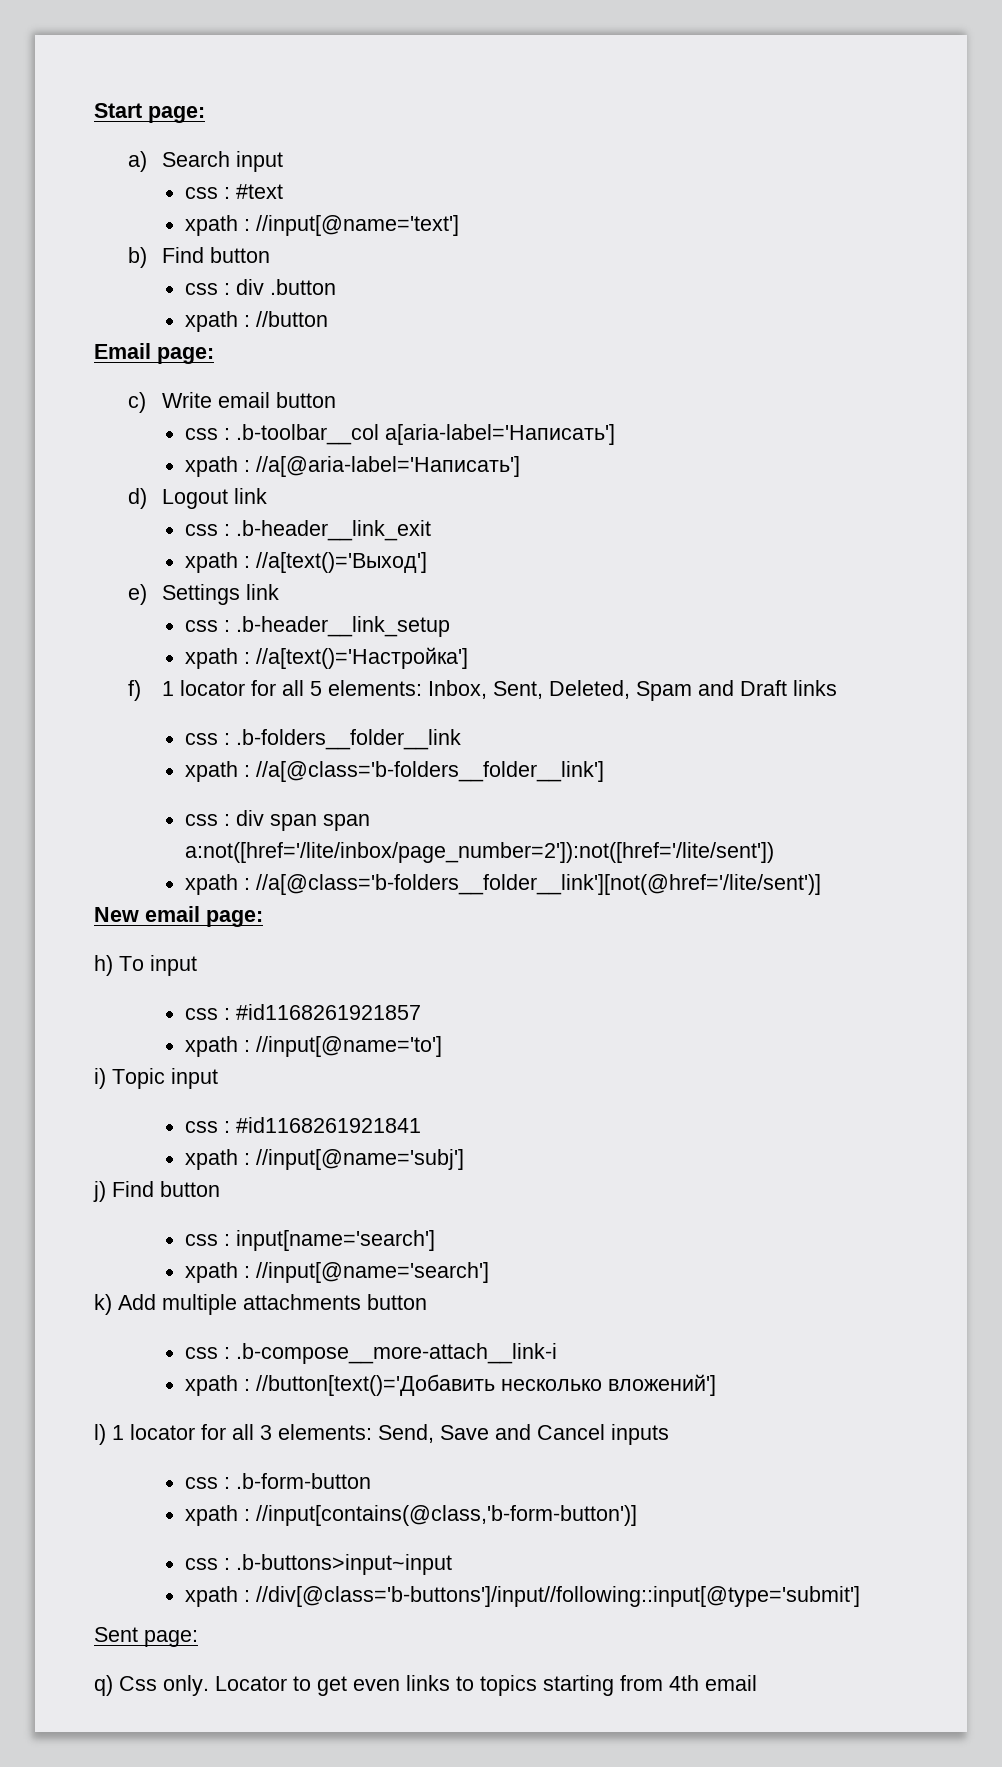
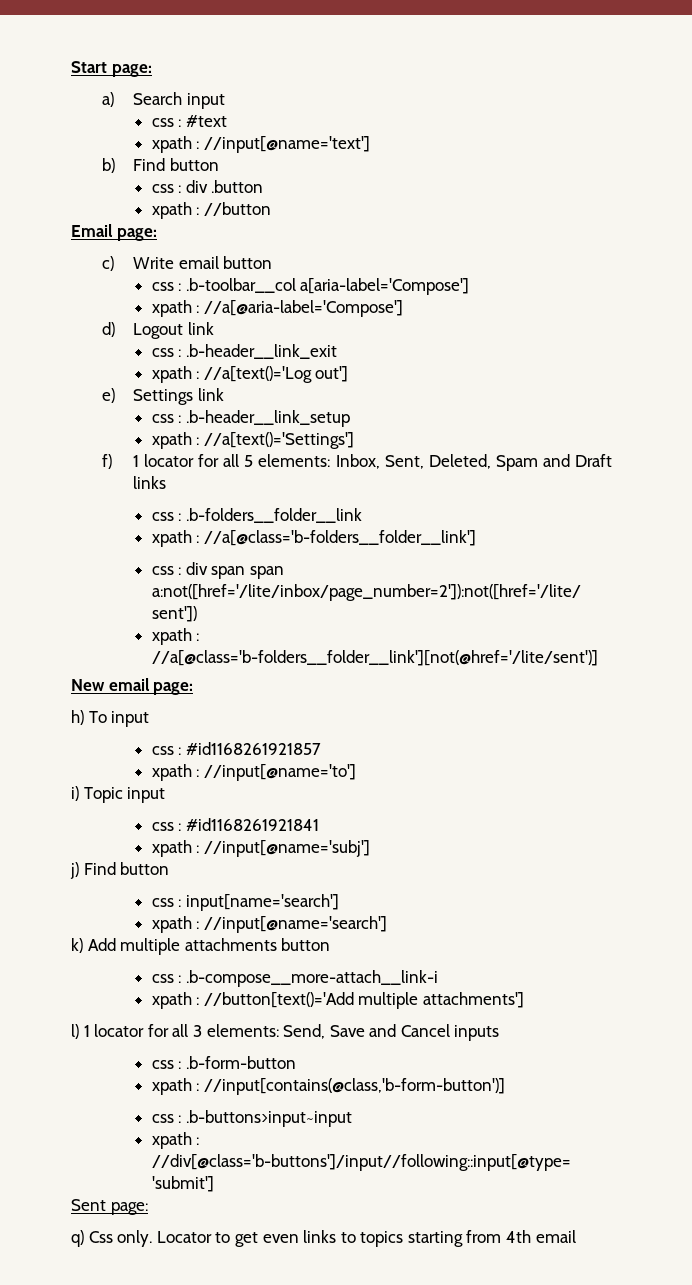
- css : .b-toolbar__col a[aria-label='Написать']
- xpath : //a[@aria-label='Написать']
+ css : .b-toolbar__col a[aria-label='Compose']
+ xpath : //a[@aria-label='Compose']
- xpath : //a[text()='Выход']
+ xpath : //a[text()='Log out']
- xpath : //a[text()='Настройка']
+ xpath : //a[text()='Settings']
- xpath : //button[text()='Добавить несколько вложений']
+ xpath : //button[text()='Add multiple attachments']

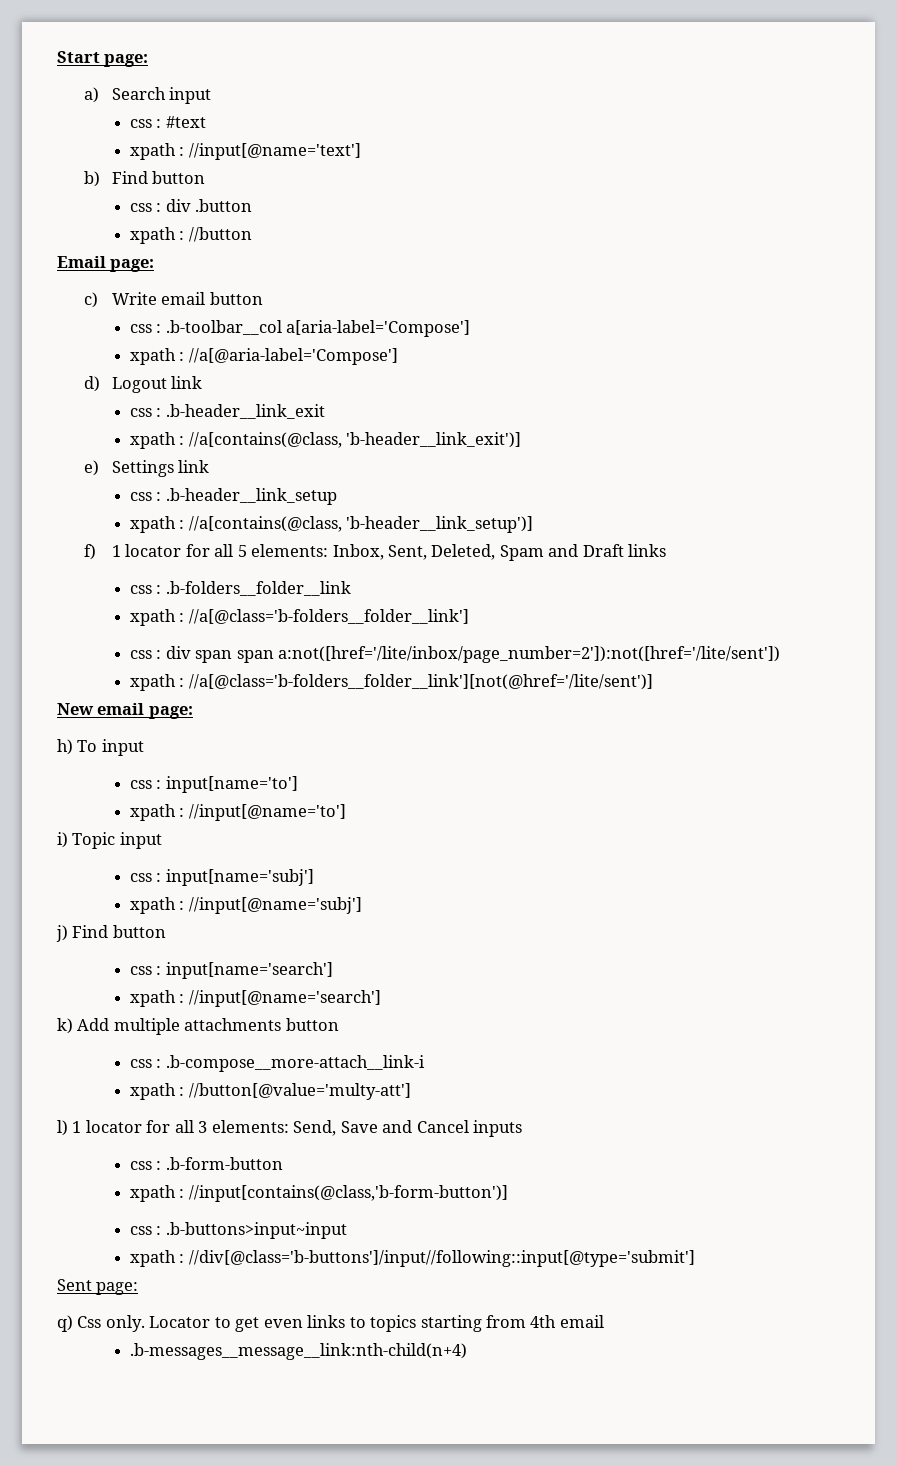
- xpath : //a[text()='Log out']
+ xpath : //a[contains(@class, 'b-header__link_exit')]
- xpath : //a[text()='Settings']
+ xpath : //a[contains(@class, 'b-header__link_setup')]
- css : #id1168261921857
+ css : input[name='to']
- css : #id1168261921841
+ css : input[name='subj']
- xpath : //button[text()='Add multiple attachments']
+ xpath : //button[@value='multy-att']
+ .b-messages__message__link:nth-child(n+4)

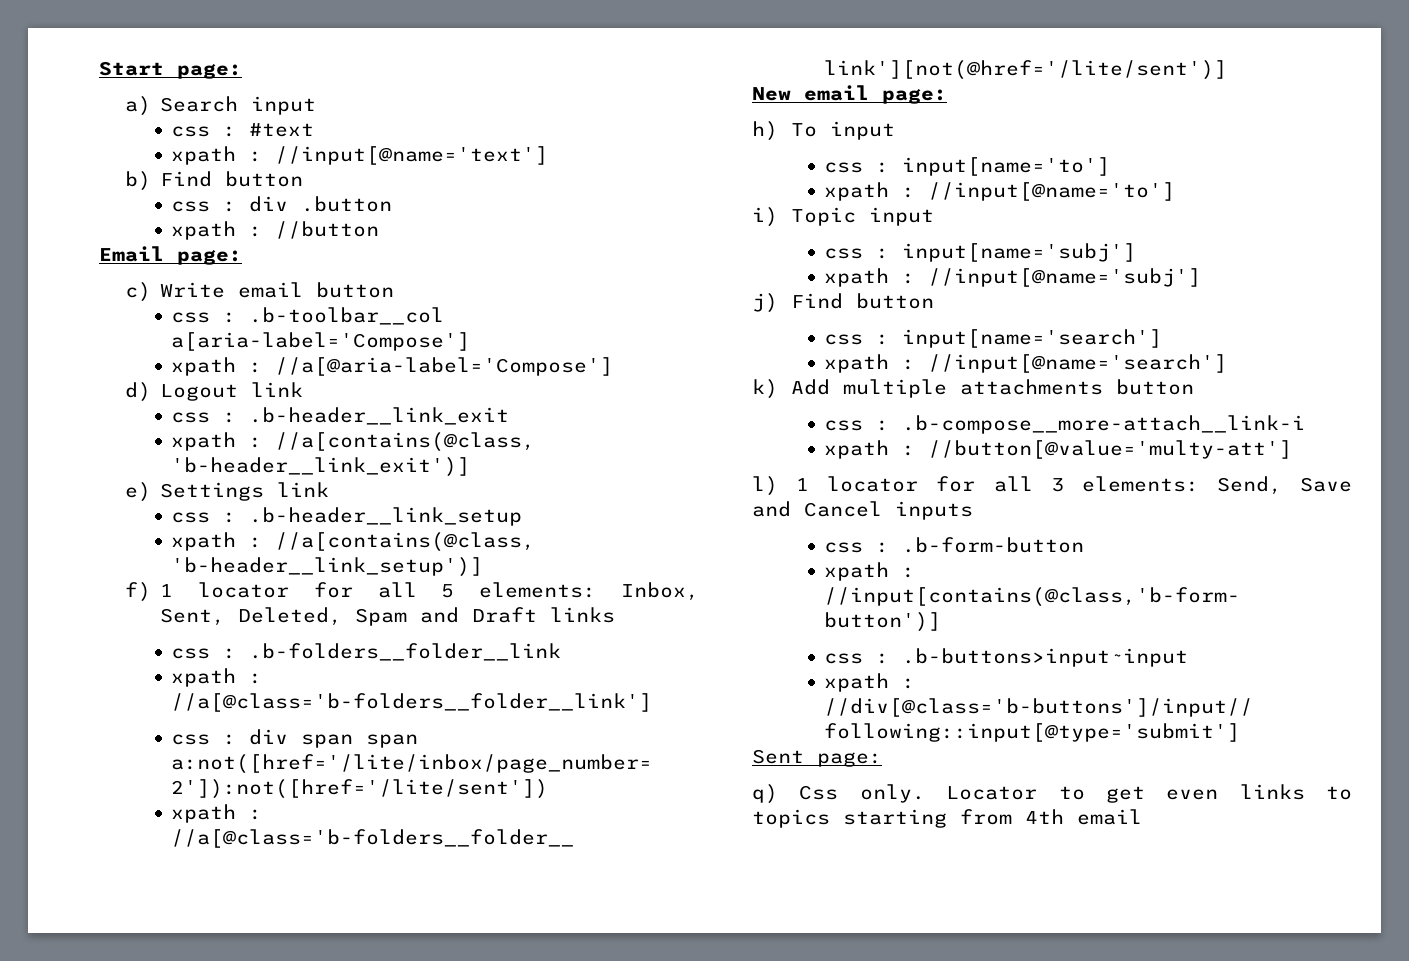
- .b-messages__message__link:nth-child(n+4)

